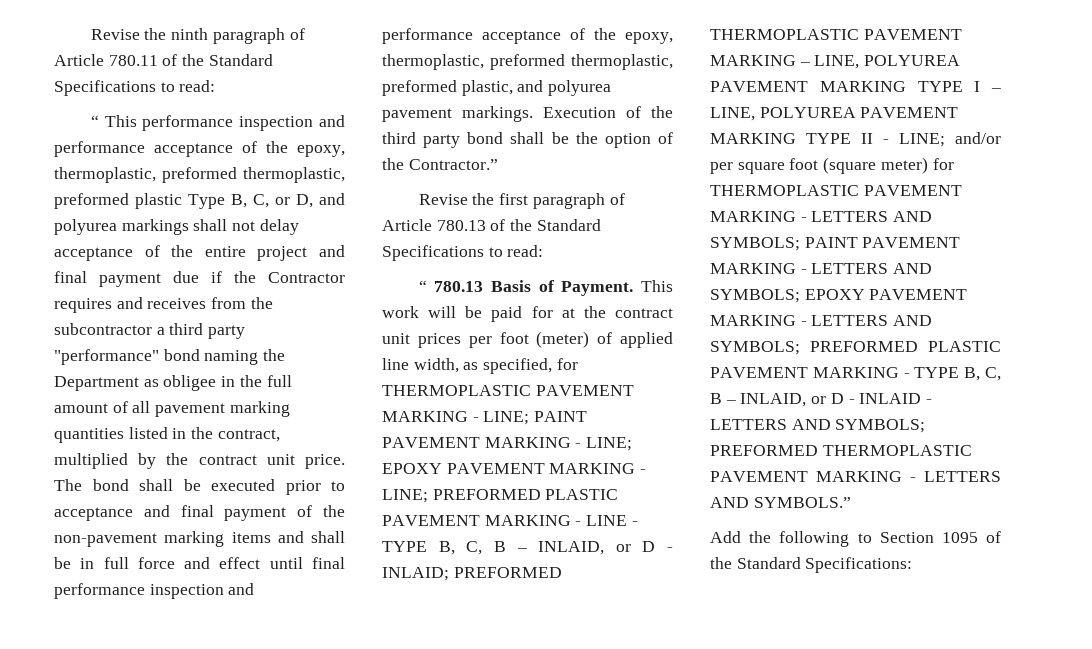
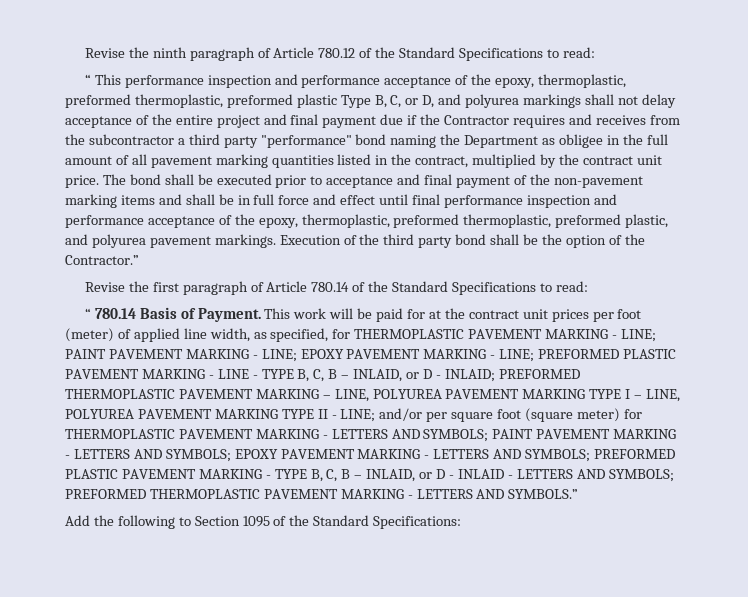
- Revise the ninth paragraph of Article 780.11 of the Standard Specifications to read:
+ Revise the ninth paragraph of Article 780.12 of the Standard Specifications to read:
- Revise the first paragraph of Article 780.13 of the Standard Specifications to read:
- “ 780.13 Basis of Payment.
+ Revise the first paragraph of Article 780.14 of the Standard Specifications to read:
+ “ 780.14 Basis of Payment.

